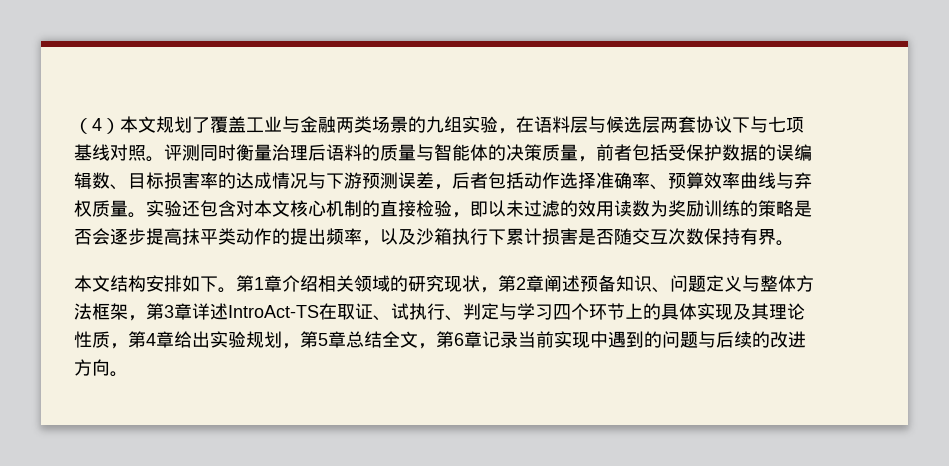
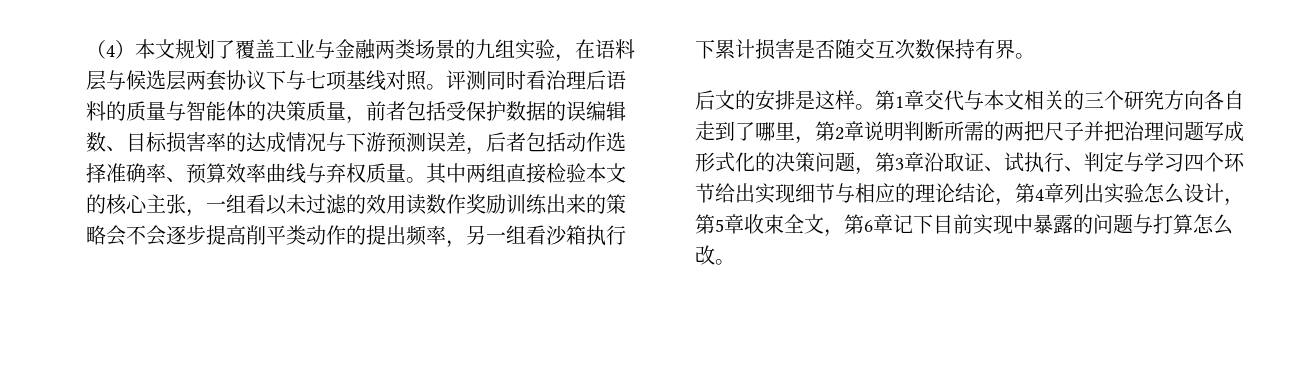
- 评测同时衡量治理后语料的质量与智能体的决策质量，前者包括受保护数据的误编辑数、目标损害率的达成情况与下游预测误差，后者包括动作选择准确率、预算效率曲线与弃权质量。
+ 评测同时看治理后语料的质量与智能体的决策质量，前者包括受保护数据的误编辑数、目标损害率的达成情况与下游预测误差，后者包括动作选择准确率、预算效率曲线与弃权质量。
- 实验还包含对本文核心机制的直接检验，即以未过滤的效用读数为奖励训练的策略是否会逐步提高抹平类动作的提出频率，以及沙箱执行下累计损害是否随交互次数保持有界。
+ 其中两组直接检验本文的核心主张，一组看以未过滤的效用读数作奖励训练出来的策略会不会逐步提高削平类动作的提出频率，另一组看沙箱执行下累计损害是否随交互次数保持有界。
- 本文结构安排如下。第1章介绍相关领域的研究现状，第2章阐述预备知识、问题定义与整体方法框架，第3章详述IntroAct-TS在取证、试执行、判定与学习四个环节上的具体实现及其理论性质，第4章给出实验规划，第5章总结全文，第6章记录当前实现中遇到的问题与后续的改进方向。
+ 后文的安排是这样。第1章交代与本文相关的三个研究方向各自走到了哪里，第2章说明判断所需的两把尺子并把治理问题写成形式化的决策问题，第3章沿取证、试执行、判定与学习四个环节给出实现细节与相应的理论结论，第4章列出实验怎么设计，第5章收束全文，第6章记下目前实现中暴露的问题与打算怎么改。

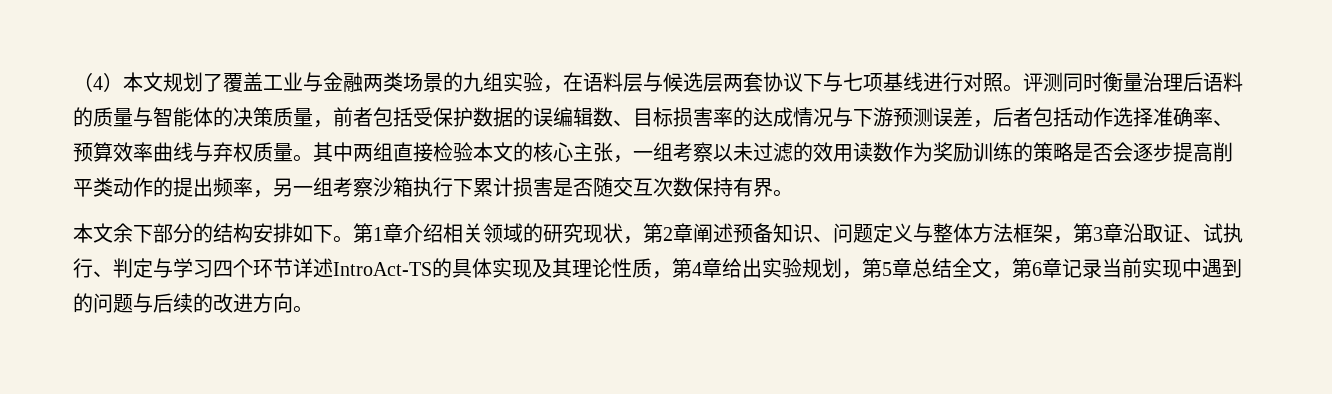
- （4）本文规划了覆盖工业与金融两类场景的九组实验，在语料层与候选层两套协议下与七项基线对照。
+ （4）本文规划了覆盖工业与金融两类场景的九组实验，在语料层与候选层两套协议下与七项基线进行对照。
- 评测同时看治理后语料的质量与智能体的决策质量，前者包括受保护数据的误编辑数、目标损害率的达成情况与下游预测误差，后者包括动作选择准确率、预算效率曲线与弃权质量。
+ 评测同时衡量治理后语料的质量与智能体的决策质量，前者包括受保护数据的误编辑数、目标损害率的达成情况与下游预测误差，后者包括动作选择准确率、预算效率曲线与弃权质量。
- 其中两组直接检验本文的核心主张，一组看以未过滤的效用读数作奖励训练出来的策略会不会逐步提高削平类动作的提出频率，另一组看沙箱执行下累计损害是否随交互次数保持有界。
+ 其中两组直接检验本文的核心主张，一组考察以未过滤的效用读数作为奖励训练的策略是否会逐步提高削平类动作的提出频率，另一组考察沙箱执行下累计损害是否随交互次数保持有界。
- 后文的安排是这样。第1章交代与本文相关的三个研究方向各自走到了哪里，第2章说明判断所需的两把尺子并把治理问题写成形式化的决策问题，第3章沿取证、试执行、判定与学习四个环节给出实现细节与相应的理论结论，第4章列出实验怎么设计，第5章收束全文，第6章记下目前实现中暴露的问题与打算怎么改。
+ 本文余下部分的结构安排如下。第1章介绍相关领域的研究现状，第2章阐述预备知识、问题定义与整体方法框架，第3章沿取证、试执行、判定与学习四个环节详述IntroAct-TS的具体实现及其理论性质，第4章给出实验规划，第5章总结全文，第6章记录当前实现中遇到的问题与后续的改进方向。

